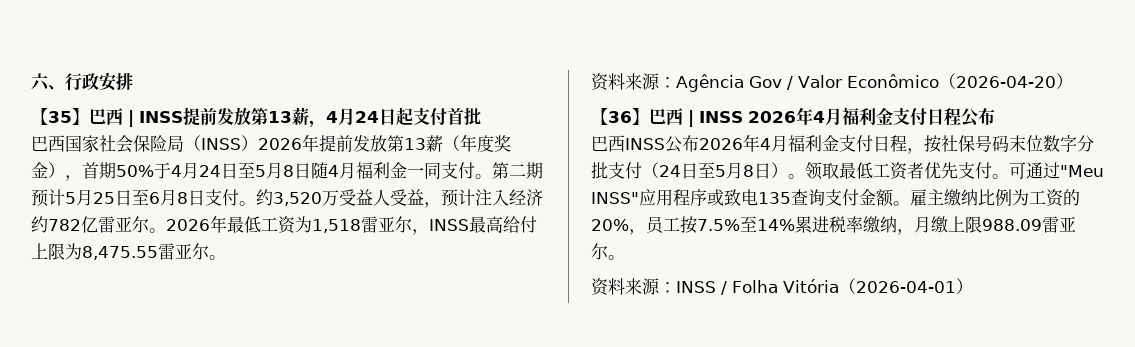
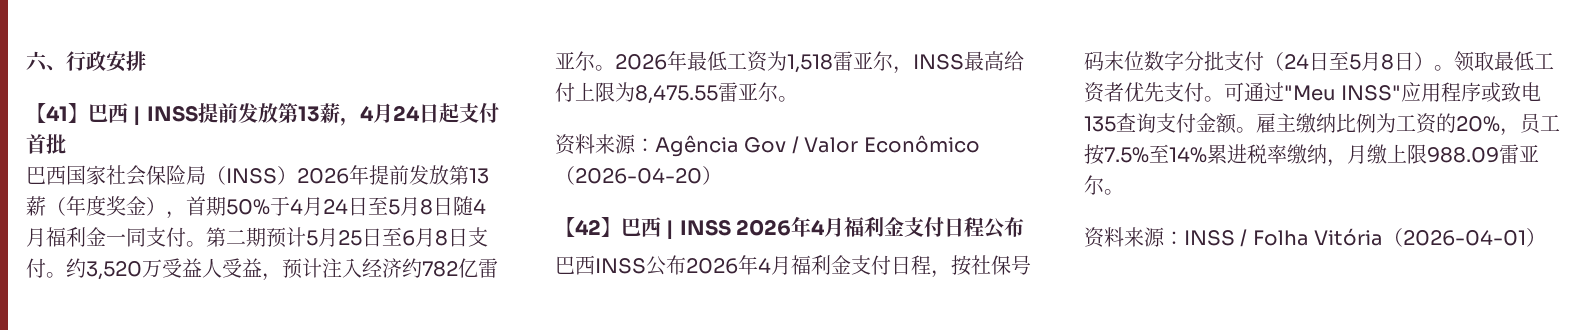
- 【35】巴西 | INSS提前发放第13薪，4月24日起支付首批
+ 【41】巴西 | INSS提前发放第13薪，4月24日起支付首批
- 【36】巴西 | INSS 2026年4月福利金支付日程公布
+ 【42】巴西 | INSS 2026年4月福利金支付日程公布

